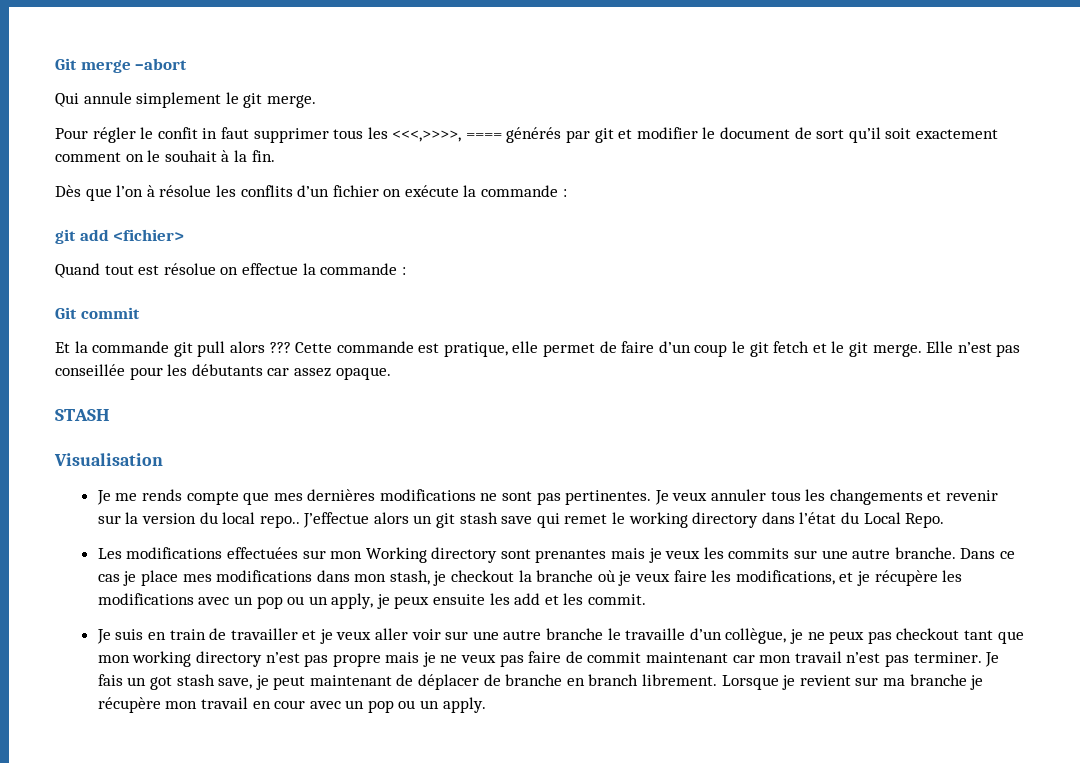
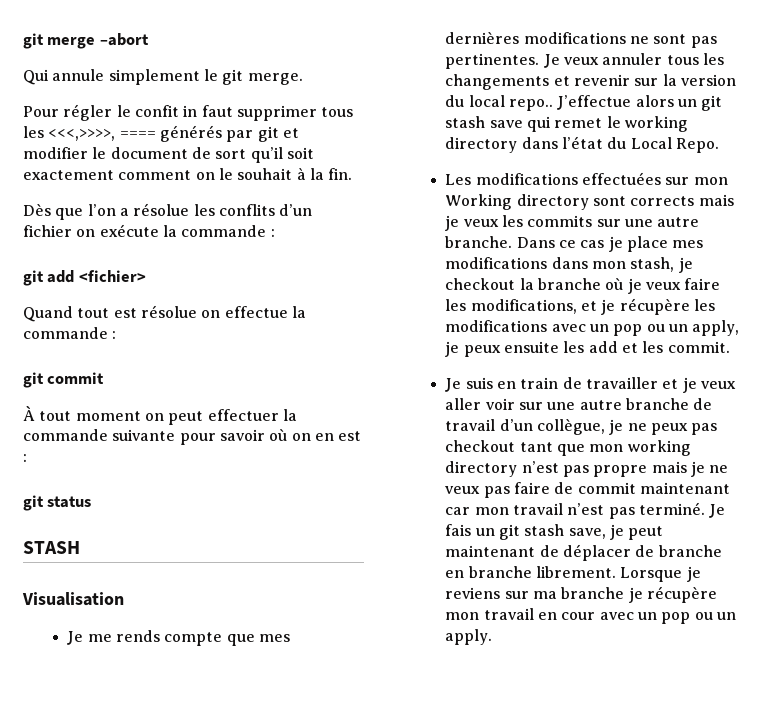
- Git merge –abort
+ git merge –abort
- Dès que l’on à résolue les conflits d’un fichier on exécute la commande :
+ Dès que l’on a résolue les conflits d’un fichier on exécute la commande :
- Git commit
+ git commit
- Et la commande git pull alors ??? Cette commande est pratique, elle permet de faire d’un coup le git fetch et le git merge. Elle n’est pas conseillée pour les débutants car assez opaque.
+ À tout moment on peut effectuer la commande suivante pour savoir où on en est :
+ git status
- Les modifications effectuées sur mon Working directory sont prenantes mais je veux les commits sur une autre branche.
+ Les modifications effectuées sur mon Working directory sont corrects mais je veux les commits sur une autre branche.
- Je suis en train de travailler et je veux aller voir sur une autre branche le travaille d’un collègue, je ne peux pas checkout tant que mon working directory n’est pas propre mais je ne veux pas faire de commit maintenant car mon travail n’est pas terminer.
+ Je suis en train de travailler et je veux aller voir sur une autre branche de travail d’un collègue, je ne peux pas checkout tant que mon working directory n’est pas propre mais je ne veux pas faire de commit maintenant car mon travail n’est pas terminé.
- Je fais un got stash save, je peut maintenant de déplacer de branche en branch librement.
+ Je fais un git stash save, je peut maintenant de déplacer de branche en branche librement.
- Lorsque je revient sur ma branche je récupère mon travail en cour avec un pop ou un apply.
+ Lorsque je reviens sur ma branche je récupère mon travail en cour avec un pop ou un apply.

